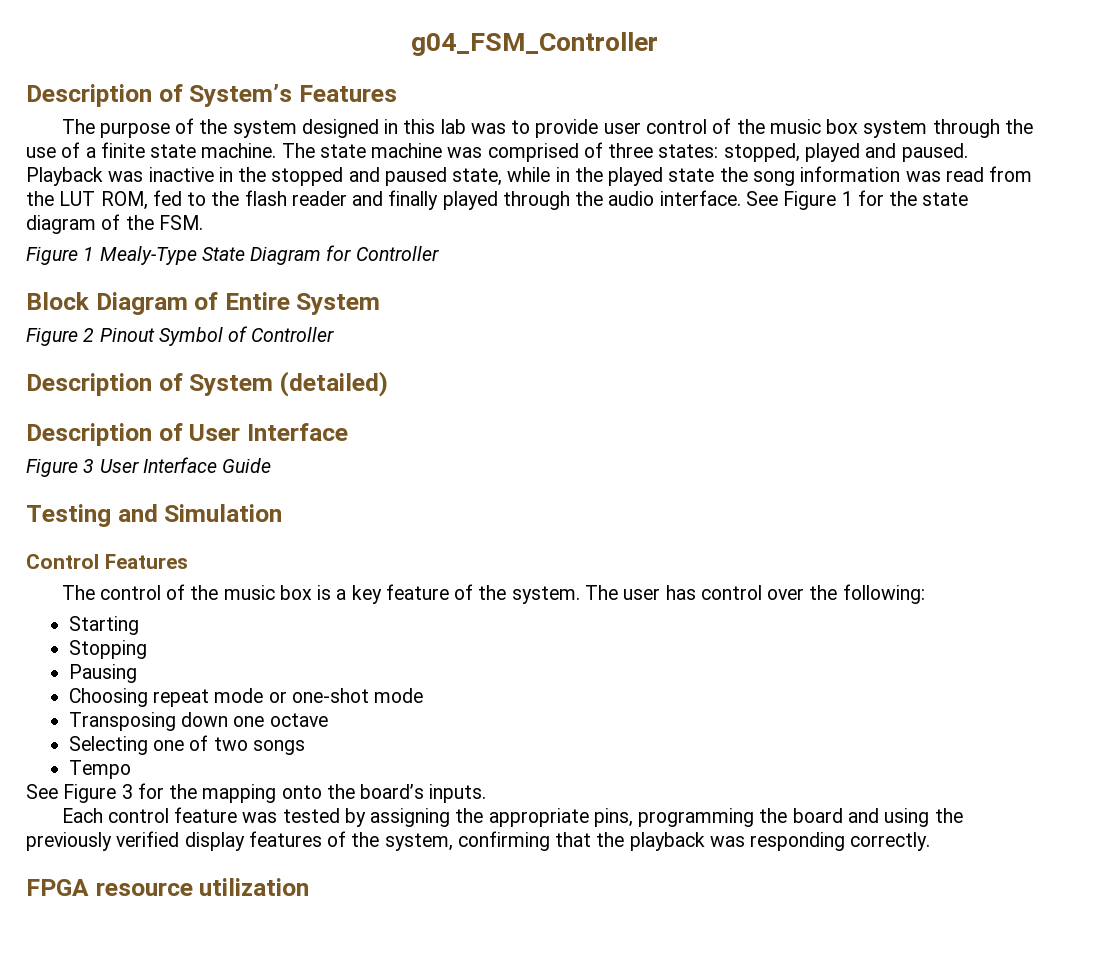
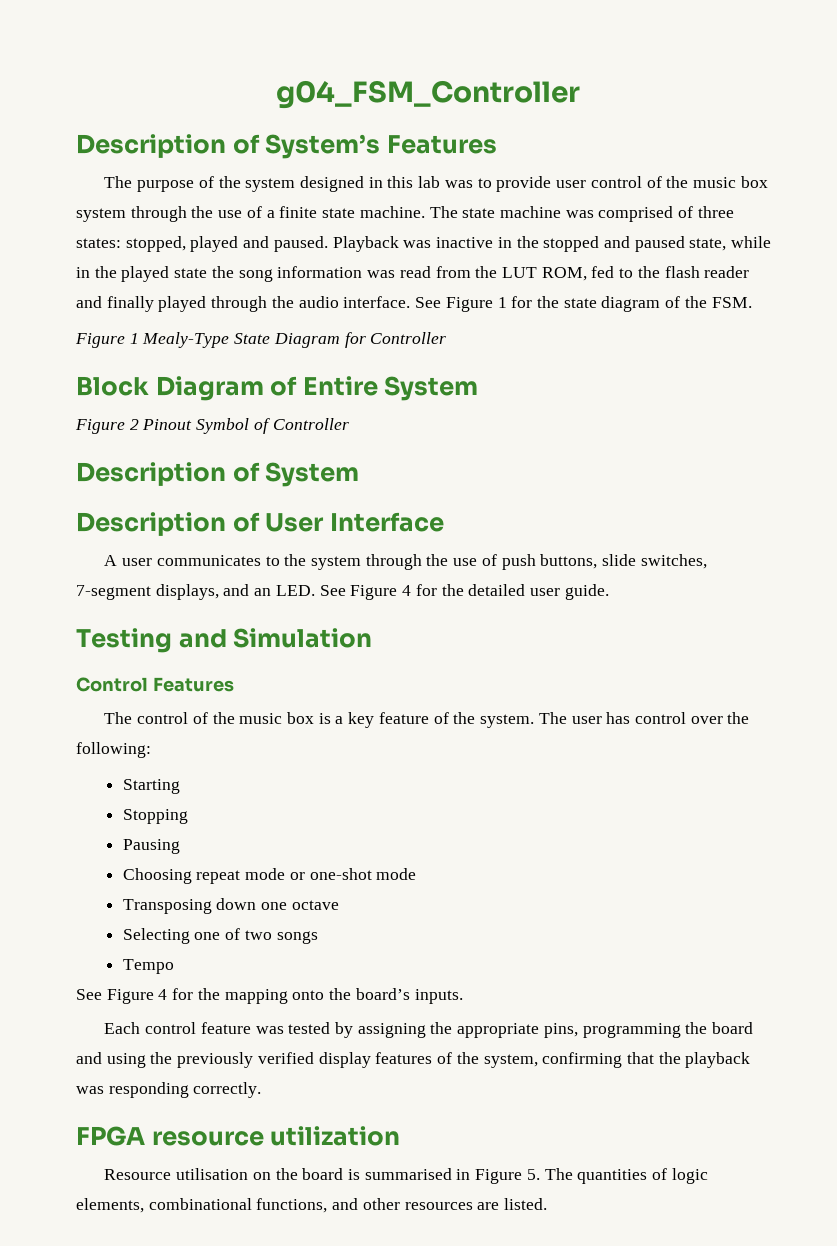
- Description of System (detailed)
+ Description of System
- Figure 3 User Interface Guide
+ A user communicates to the system through the use of push buttons, slide switches, 7-segment displays, and an LED. See Figure 4 for the detailed user guide.
- See Figure 3 for the mapping onto the board’s inputs.
+ See Figure 4 for the mapping onto the board’s inputs.
+ Resource utilisation on the board is summarised in Figure 5. The quantities of logic elements, combinational functions, and other resources are listed.

